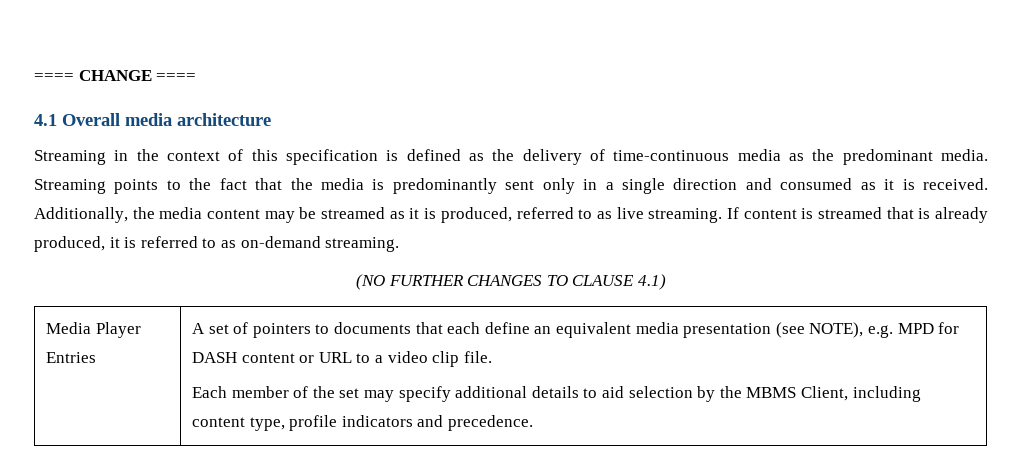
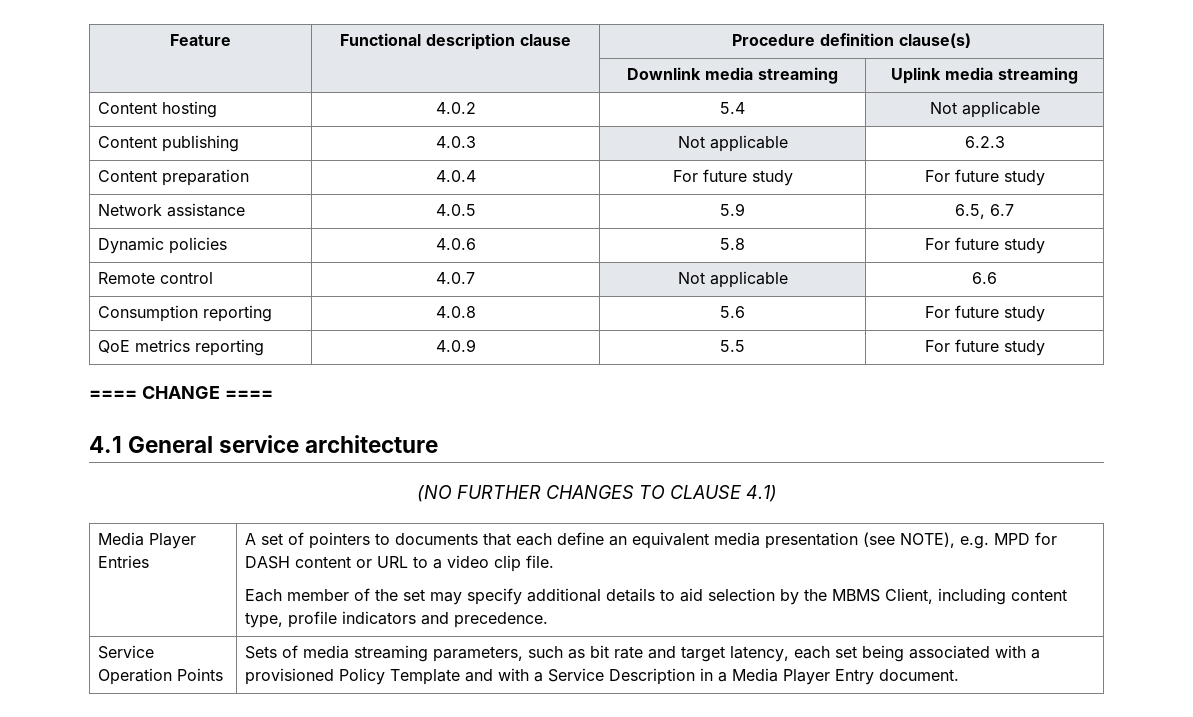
+ Feature | Functional description clause | Procedure definition clause(s)
+ | | Downlink media streaming | Uplink media streaming
+ Content hosting | 4.0.2 | 5.4 | Not applicable
+ Content publishing | 4.0.3 | Not applicable | 6.2.3
+ Content preparation | 4.0.4 | For future study | For future study
+ Network assistance | 4.0.5 | 5.9 | 6.5, 6.7
+ Dynamic policies | 4.0.6 | 5.8 | For future study
+ Remote control | 4.0.7 | Not applicable | 6.6
+ Consumption reporting | 4.0.8 | 5.6 | For future study
+ QoE metrics reporting | 4.0.9 | 5.5 | For future study
- 4.1 Overall media architecture
+ 4.1 General service architecture
- Streaming in the context of this specification is defined as the delivery of time-continuous media as the predominant media. Streaming points to the fact that the media is predominantly sent only in a single direction and consumed as it is received. Additionally, the media content may be streamed as it is produced, referred to as live streaming. If content is streamed that is already produced, it is referred to as on-demand streaming.
+ Service Operation Points | Sets of media streaming parameters, such as bit rate and target latency, each set being associated with a provisioned Policy Template and with a Service Description in a Media Player Entry document.

